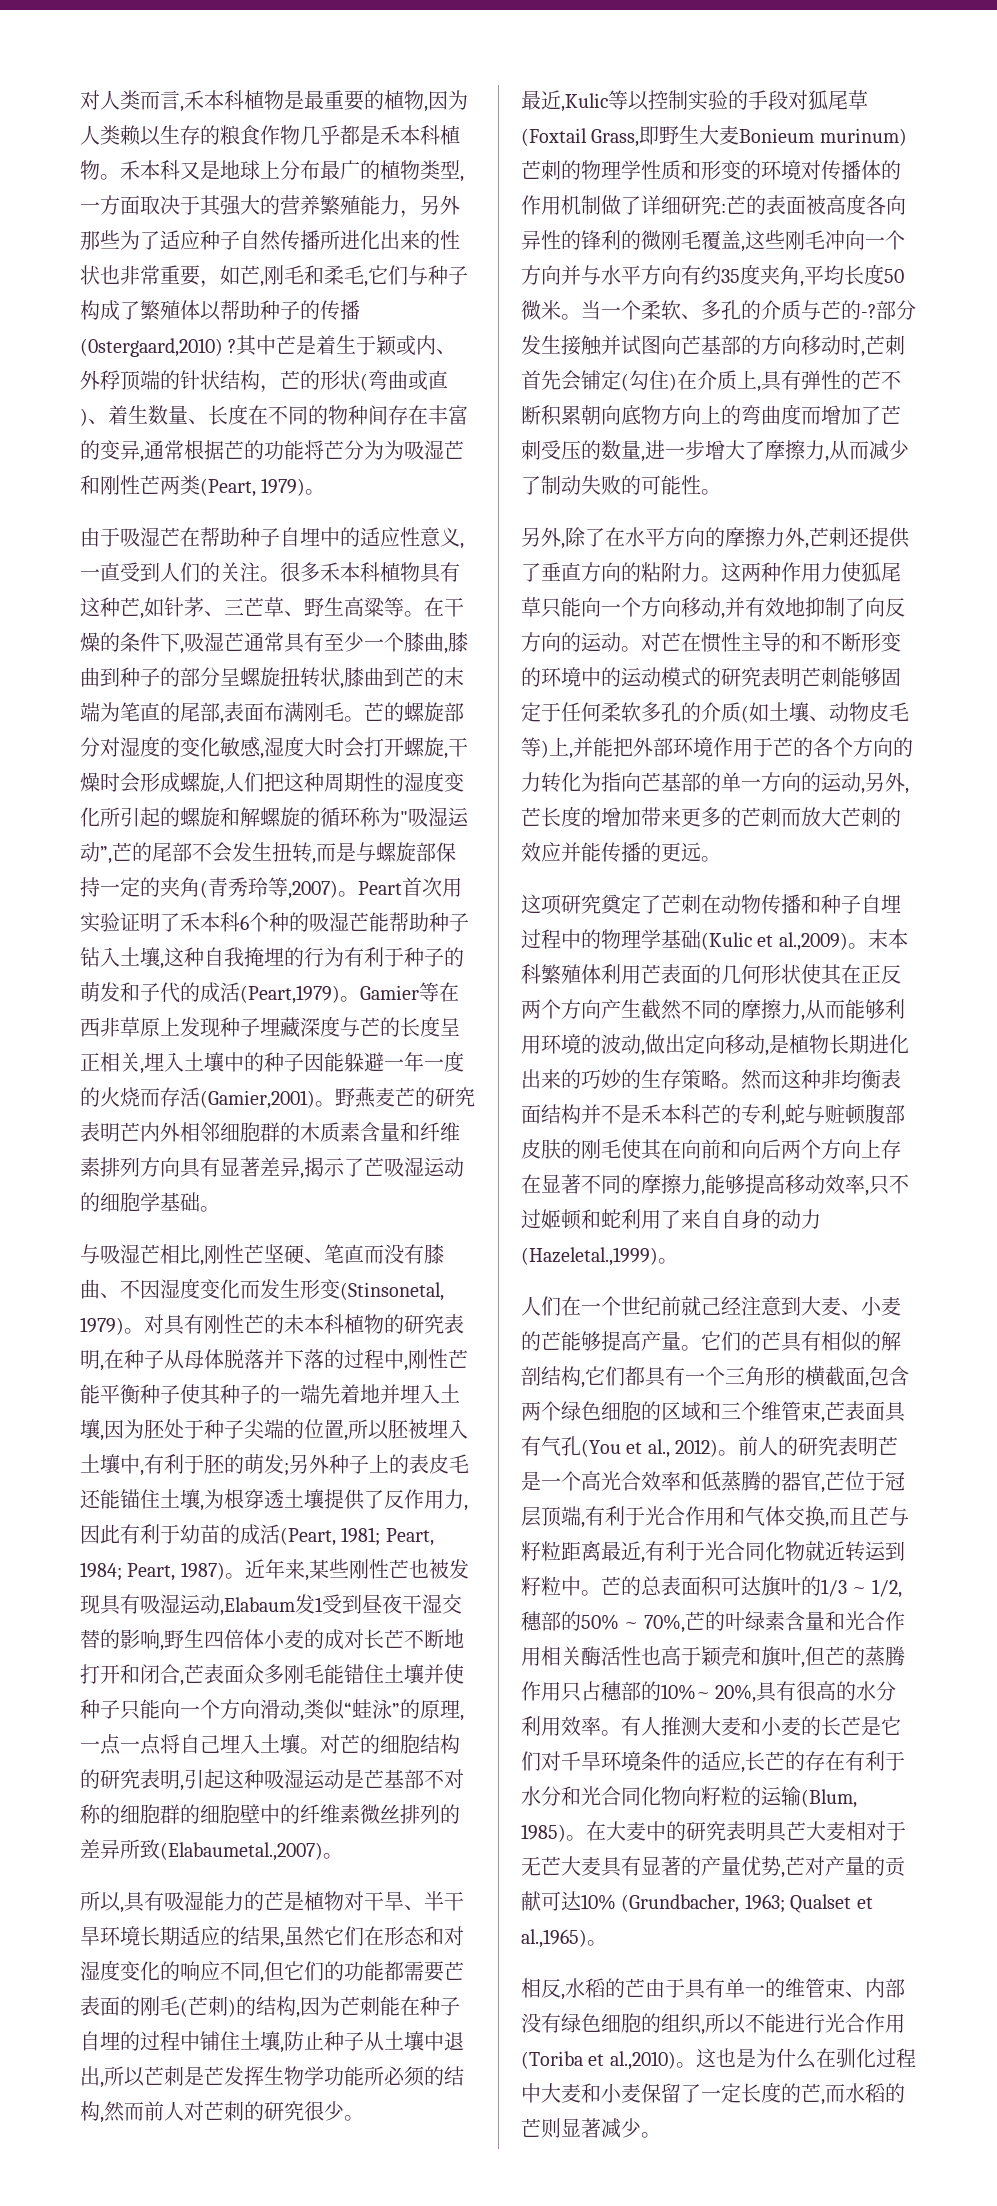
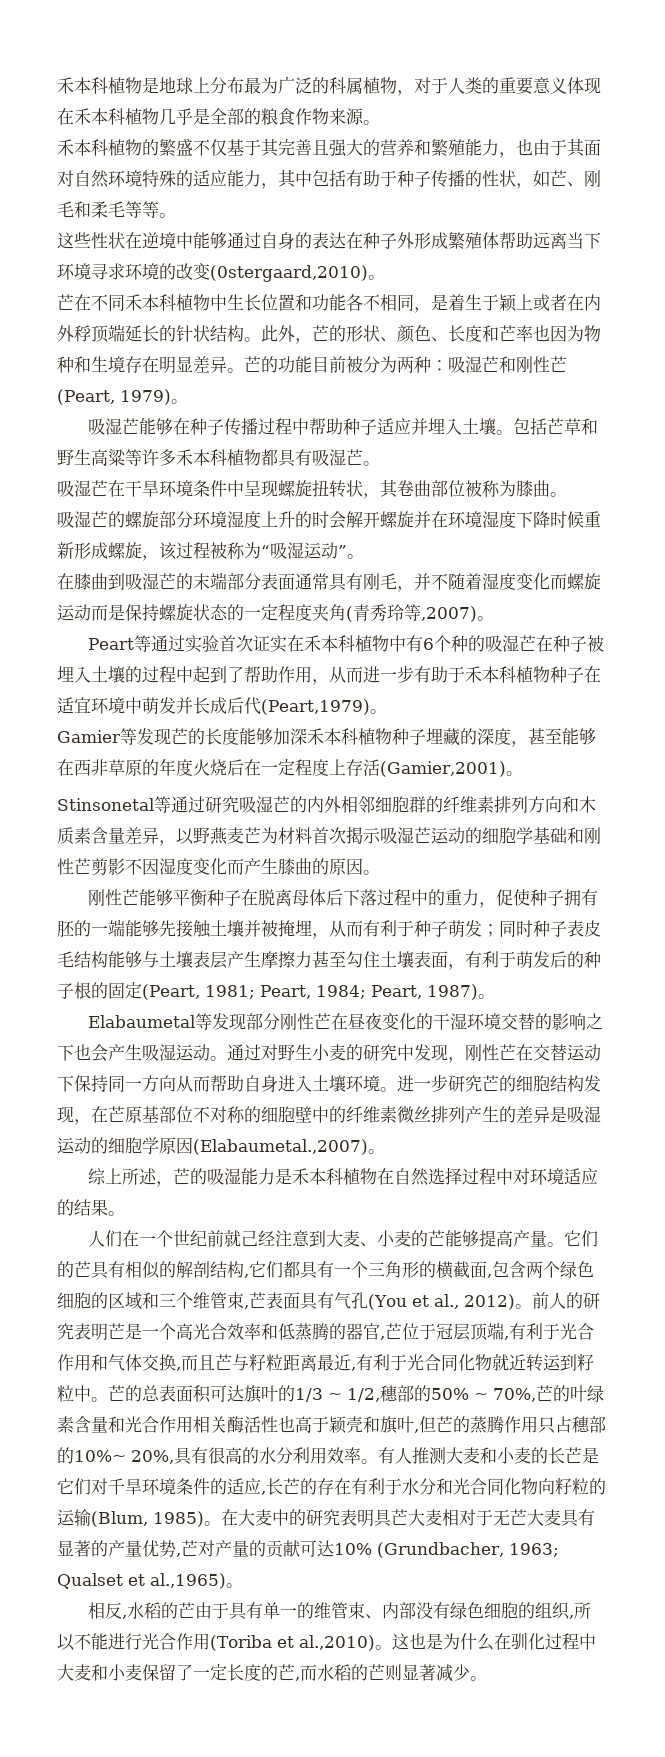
- 对人类而言,禾本科植物是最重要的植物,因为人类赖以生存的粮食作物几乎都是禾本科植物。禾本科又是地球上分布最广的植物类型,一方面取决于其强大的营养繁殖能力，另外那些为了适应种子自然传播所进化出来的性状也非常重要，如芒,刚毛和柔毛,它们与种子构成了繁殖体以帮助种子的传播(0stergaard,2010) ?其中芒是着生于颖或内、外稃顶端的针状结构，芒的形状(弯曲或直)、着生数量、长度在不同的物种间存在丰富的变异,通常根据芒的功能将芒分为为吸湿芒和刚性芒两类(Peart, 1979)。
+ 禾本科植物是地球上分布最为广泛的科属植物，对于人类的重要意义体现在禾本科植物几乎是全部的粮食作物来源。
+ 禾本科植物的繁盛不仅基于其完善且强大的营养和繁殖能力，也由于其面对自然环境特殊的适应能力，其中包括有助于种子传播的性状，如芒、刚毛和柔毛等等。
+ 这些性状在逆境中能够通过自身的表达在种子外形成繁殖体帮助远离当下环境寻求环境的改变(0stergaard,2010)。
+ 芒在不同禾本科植物中生长位置和功能各不相同，是着生于颖上或者在内外稃顶端延长的针状结构。此外，芒的形状、颜色、长度和芒率也因为物种和生境存在明显差异。芒的功能目前被分为两种：吸湿芒和刚性芒(Peart, 1979)。
- 由于吸湿芒在帮助种子自埋中的适应性意义,一直受到人们的关注。很多禾本科植物具有这种芒,如针茅、三芒草、野生高粱等。在干燥的条件下,吸湿芒通常具有至少一个膝曲,膝曲到种子的部分呈螺旋扭转状,膝曲到芒的末端为笔直的尾部,表面布满刚毛。芒的螺旋部分对湿度的变化敏感,湿度大时会打开螺旋,干燥时会形成螺旋,人们把这种周期性的湿度变化所引起的螺旋和解螺旋的循环称为"吸湿运动”,芒的尾部不会发生扭转,而是与螺旋部保持一定的夹角(青秀玲等,2007)。Peart首次用实验证明了禾本科6个种的吸湿芒能帮助种子钻入土壤,这种自我掩埋的行为有利于种子的萌发和子代的成活(Peart,1979)。Gamier等在西非草原上发现种子埋藏深度与芒的长度呈正相关,埋入土壤中的种子因能躲避一年一度的火烧而存活(Gamier,2001)。野燕麦芒的研究表明芒内外相邻细胞群的木质素含量和纤维素排列方向具有显著差异,揭示了芒吸湿运动的细胞学基础。
- 与吸湿芒相比,刚性芒坚硬、笔直而没有膝曲、不因湿度变化而发生形变(Stinsonetal, 1979)。对具有刚性芒的未本科植物的研究表明,在种子从母体脱落并下落的过程中,刚性芒能平衡种子使其种子的一端先着地并埋入土壤,因为胚处于种子尖端的位置,所以胚被埋入土壤中,有利于胚的萌发;另外种子上的表皮毛还能锚住土壤,为根穿透土壤提供了反作用力,因此有利于幼苗的成活(Peart, 1981; Peart, 1984; Peart, 1987)。近年来,某些刚性芒也被发现具有吸湿运动,Elabaum发1受到昼夜干湿交替的影响,野生四倍体小麦的成对长芒不断地打开和闭合,芒表面众多刚毛能错住土壤并使种子只能向一个方向滑动,类似“蛙泳”的原理,一点一点将自己埋入土壤。对芒的细胞结构的研究表明,引起这种吸湿运动是芒基部不对称的细胞群的细胞壁中的纤维素微丝排列的差异所致(Elabaumetal.,2007)。
- 所以,具有吸湿能力的芒是植物对干旱、半干旱环境长期适应的结果,虽然它们在形态和对湿度变化的响应不同,但它们的功能都需要芒表面的刚毛(芒刺)的结构,因为芒刺能在种子自埋的过程中铺住土壤,防止种子从土壤中退出,所以芒刺是芒发挥生物学功能所必须的结构,然而前人对芒刺的研究很少。
- 最近,Kulic等以控制实验的手段对狐尾草(Foxtail Grass,即野生大麦Bonieum murinum)芒刺的物理学性质和形变的环境对传播体的作用机制做了详细研究:芒的表面被高度各向异性的锋利的微刚毛覆盖,这些刚毛冲向一个方向并与水平方向有约35度夹角,平均长度50微米。当一个柔软、多孔的介质与芒的-?部分发生接触并试图向芒基部的方向移动时,芒刺首先会铺定(勾住)在介质上,具有弹性的芒不断积累朝向底物方向上的弯曲度而增加了芒刺受压的数量,进一步增大了摩擦力,从而减少了制动失败的可能性。
- 另外,除了在水平方向的摩擦力外,芒剌还提供了垂直方向的粘附力。这两种作用力使狐尾草只能向一个方向移动,并有效地抑制了向反方向的运动。对芒在惯性主导的和不断形变的环境中的运动模式的研究表明芒刺能够固定于任何柔软多孔的介质(如土壤、动物皮毛等)上,并能把外部环境作用于芒的各个方向的力转化为指向芒基部的单一方向的运动,另外,芒长度的增加带来更多的芒刺而放大芒刺的效应并能传播的更远。
- 这项研究奠定了芒刺在动物传播和种子自埋过程中的物理学基础(Kulic et al.,2009)。末本科繁殖体利用芒表面的几何形状使其在正反两个方向产生截然不同的摩擦力,从而能够利用环境的波动,做出定向移动,是植物长期进化出来的巧妙的生存策略。然而这种非均衡表面结构并不是禾本科芒的专利,蛇与赃顿腹部皮肤的刚毛使其在向前和向后两个方向上存在显著不同的摩擦力,能够提高移动效率,只不过姬顿和蛇利用了来自自身的动力(Hazeletal.,1999)。
+ 吸湿芒能够在种子传播过程中帮助种子适应并埋入土壤。包括芒草和野生高粱等许多禾本科植物都具有吸湿芒。
+ 吸湿芒在干旱环境条件中呈现螺旋扭转状，其卷曲部位被称为膝曲。
+ 吸湿芒的螺旋部分环境湿度上升的时会解开螺旋并在环境湿度下降时候重新形成螺旋，该过程被称为“吸湿运动”。
+ 在膝曲到吸湿芒的末端部分表面通常具有刚毛，并不随着湿度变化而螺旋运动而是保持螺旋状态的一定程度夹角(青秀玲等,2007)。
+ Peart等通过实验首次证实在禾本科植物中有6个种的吸湿芒在种子被埋入土壤的过程中起到了帮助作用，从而进一步有助于禾本科植物种子在适宜环境中萌发并长成后代(Peart,1979)。
+ Gamier等发现芒的长度能够加深禾本科植物种子埋藏的深度，甚至能够在西非草原的年度火烧后在一定程度上存活(Gamier,2001)。
+ Stinsonetal等通过研究吸湿芒的内外相邻细胞群的纤维素排列方向和木质素含量差异，以野燕麦芒为材料首次揭示吸湿芒运动的细胞学基础和刚性芒剪影不因湿度变化而产生膝曲的原因。
+ 刚性芒能够平衡种子在脱离母体后下落过程中的重力，促使种子拥有胚的一端能够先接触土壤并被掩埋，从而有利于种子萌发；同时种子表皮毛结构能够与土壤表层产生摩擦力甚至勾住土壤表面，有利于萌发后的种子根的固定(Peart, 1981; Peart, 1984; Peart, 1987)。
+ Elabaumetal等发现部分刚性芒在昼夜变化的干湿环境交替的影响之下也会产生吸湿运动。通过对野生小麦的研究中发现，刚性芒在交替运动下保持同一方向从而帮助自身进入土壤环境。进一步研究芒的细胞结构发现，在芒原基部位不对称的细胞壁中的纤维素微丝排列产生的差异是吸湿运动的细胞学原因(Elabaumetal.,2007)。
+ 综上所述，芒的吸湿能力是禾本科植物在自然选择过程中对环境适应的结果。

